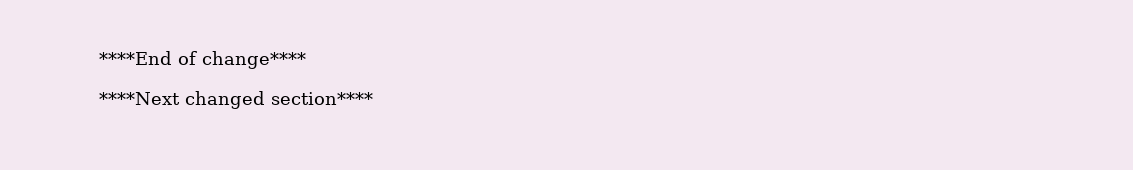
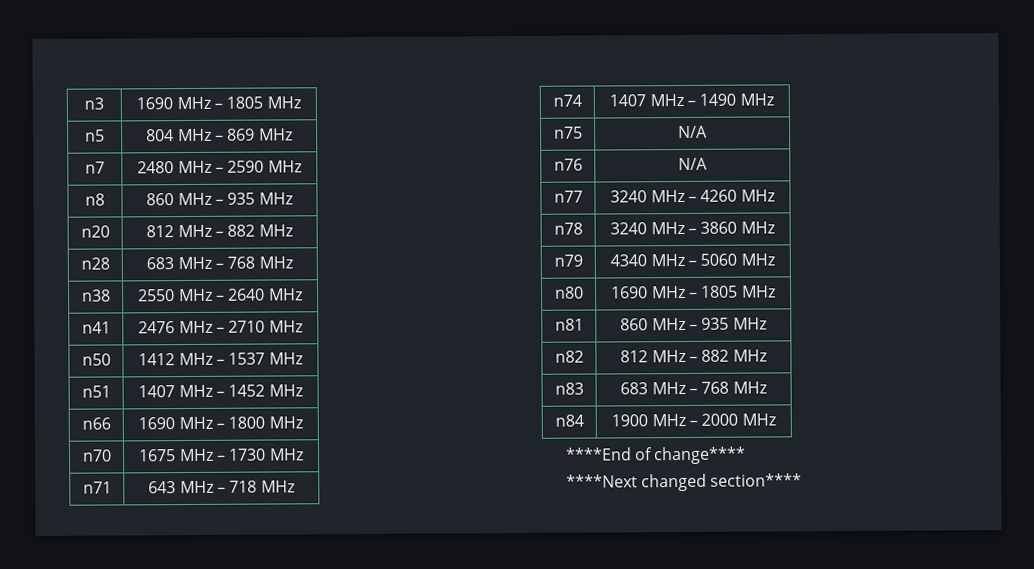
+ n3 | 1690 MHz – 1805 MHz
+ n5 | 804 MHz – 869 MHz
+ n7 | 2480 MHz – 2590 MHz
+ n8 | 860 MHz – 935 MHz
+ n20 | 812 MHz – 882 MHz
+ n28 | 683 MHz – 768 MHz
+ n38 | 2550 MHz – 2640 MHz
+ n41 | 2476 MHz – 2710 MHz
+ n50 | 1412 MHz – 1537 MHz
+ n51 | 1407 MHz – 1452 MHz
+ n66 | 1690 MHz – 1800 MHz
+ n70 | 1675 MHz – 1730 MHz
+ n71 | 643 MHz – 718 MHz
+ n74 | 1407 MHz – 1490 MHz
+ n75 | N/A
+ n76 | N/A
+ n77 | 3240 MHz – 4260 MHz
+ n78 | 3240 MHz – 3860 MHz
+ n79 | 4340 MHz – 5060 MHz
+ n80 | 1690 MHz – 1805 MHz
+ n81 | 860 MHz – 935 MHz
+ n82 | 812 MHz – 882 MHz
+ n83 | 683 MHz – 768 MHz
+ n84 | 1900 MHz – 2000 MHz

